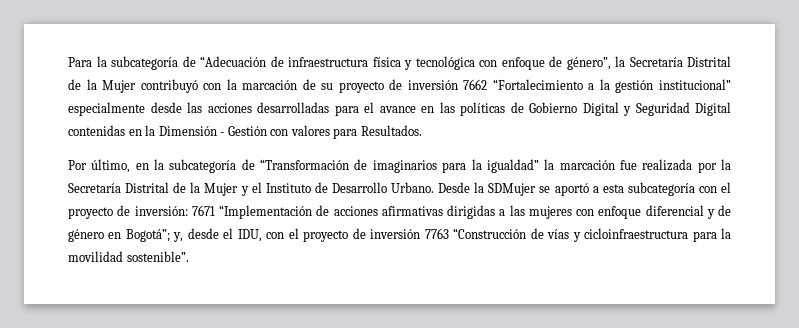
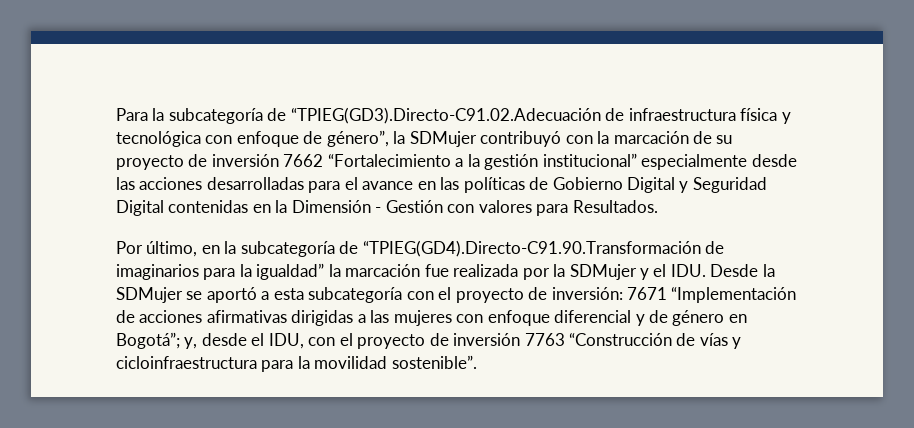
- Para la subcategoría de “Adecuación de infraestructura física y tecnológica con enfoque de género”, la Secretaría Distrital de la Mujer contribuyó con la marcación de su proyecto de inversión 7662 “Fortalecimiento a la gestión institucional” especialmente desde las acciones desarrolladas para el avance en las políticas de Gobierno Digital y Seguridad Digital contenidas en la Dimensión - Gestión con valores para Resultados.
+ Para la subcategoría de “TPIEG(GD3).Directo-C91.02.Adecuación de infraestructura física y tecnológica con enfoque de género”, la SDMujer contribuyó con la marcación de su proyecto de inversión 7662 “Fortalecimiento a la gestión institucional” especialmente desde las acciones desarrolladas para el avance en las políticas de Gobierno Digital y Seguridad Digital contenidas en la Dimensión - Gestión con valores para Resultados.
- Por último, en la subcategoría de “Transformación de imaginarios para la igualdad” la marcación fue realizada por la Secretaría Distrital de la Mujer y el Instituto de Desarrollo Urbano. Desde la SDMujer se aportó a esta subcategoría con el proyecto de inversión:
+ Por último, en la subcategoría de “TPIEG(GD4).Directo-C91.90.Transformación de imaginarios para la igualdad” la marcación fue realizada por la SDMujer y el IDU. Desde la SDMujer se aportó a esta subcategoría con el proyecto de inversión:

